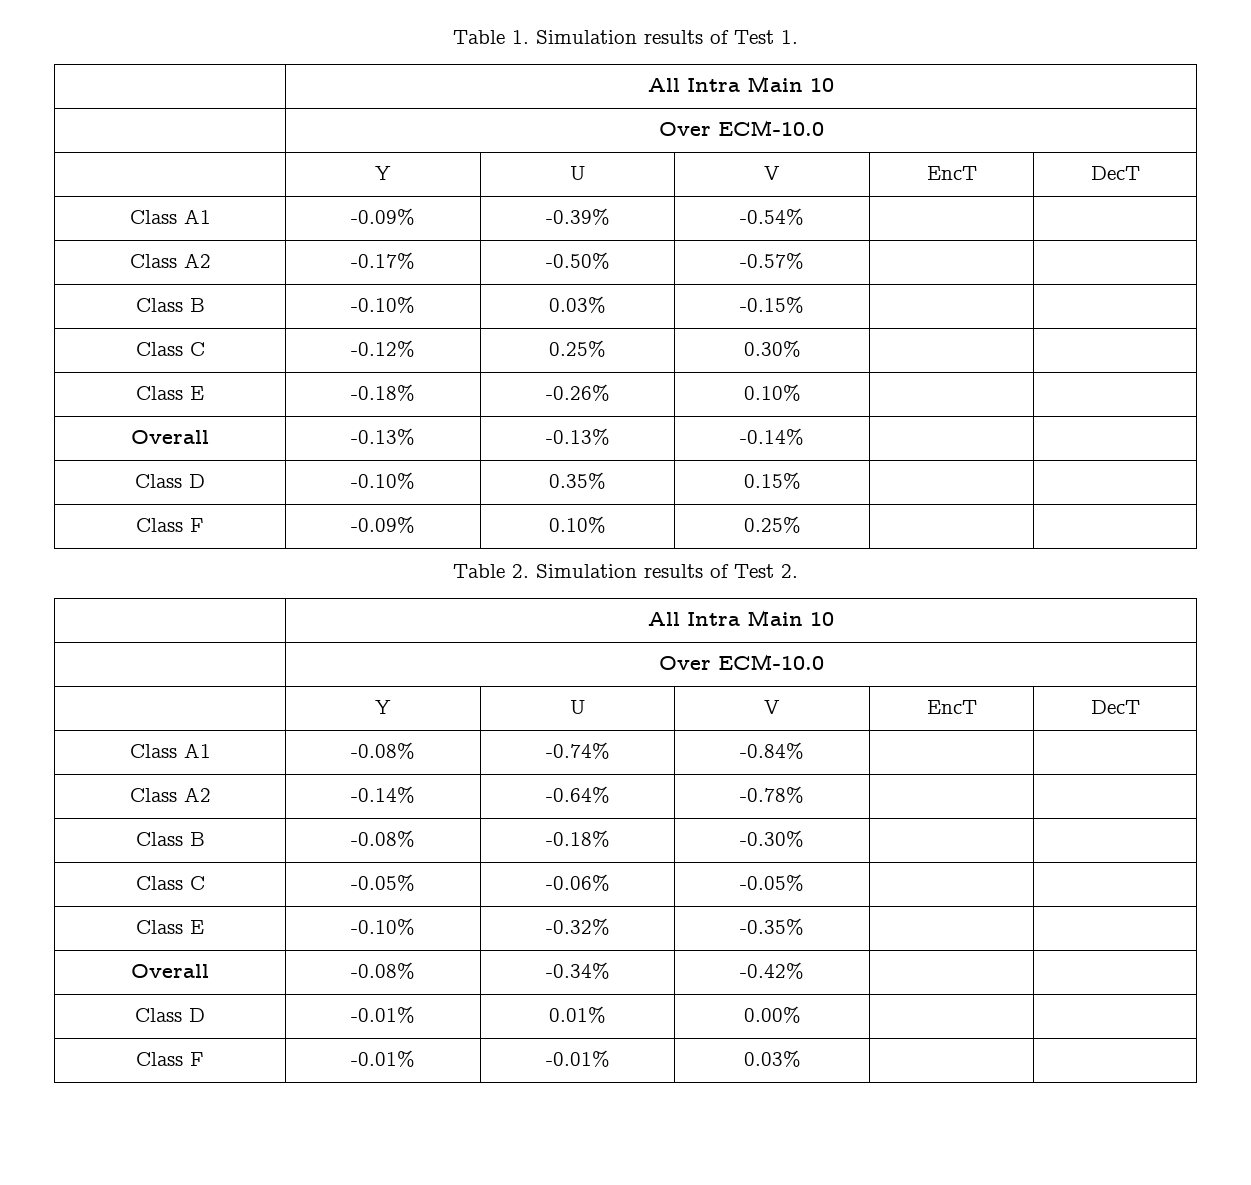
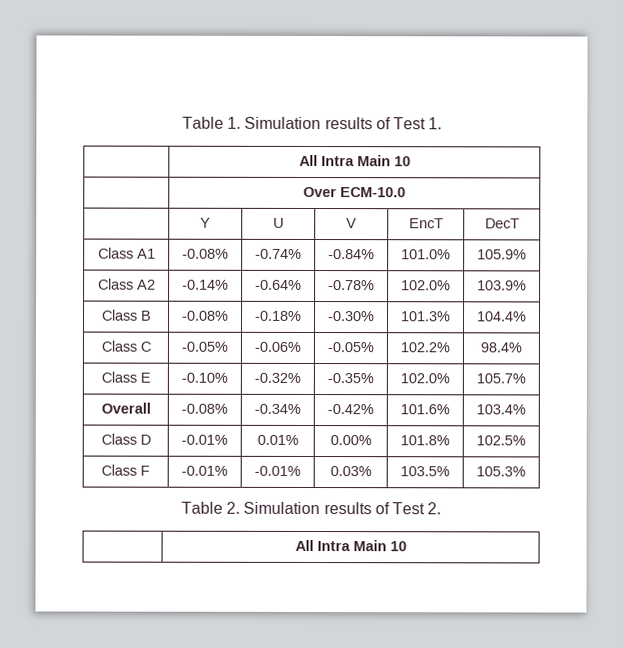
- Class A1 | -0.09% | -0.39% | -0.54% | |
- Class A2 | -0.17% | -0.50% | -0.57% | |
- Class B | -0.10% | 0.03% | -0.15% | |
- Class C | -0.12% | 0.25% | 0.30% | |
- Class E | -0.18% | -0.26% | 0.10% | |
- Overall | -0.13% | -0.13% | -0.14% | |
- Class D | -0.10% | 0.35% | 0.15% | |
- Class F | -0.09% | 0.10% | 0.25% | |
+ Class A1 | -0.08% | -0.74% | -0.84% | 101.0% | 105.9%
+ Class A2 | -0.14% | -0.64% | -0.78% | 102.0% | 103.9%
+ Class B | -0.08% | -0.18% | -0.30% | 101.3% | 104.4%
+ Class C | -0.05% | -0.06% | -0.05% | 102.2% | 98.4%
+ Class E | -0.10% | -0.32% | -0.35% | 102.0% | 105.7%
+ Overall | -0.08% | -0.34% | -0.42% | 101.6% | 103.4%
+ Class D | -0.01% | 0.01% | 0.00% | 101.8% | 102.5%
+ Class F | -0.01% | -0.01% | 0.03% | 103.5% | 105.3%
  Table 2. Simulation results of Test 2.
  | All Intra Main 10
- | Over ECM-10.0
- | Y | U | V | EncT | DecT
- Class A1 | -0.08% | -0.74% | -0.84% | |
- Class A2 | -0.14% | -0.64% | -0.78% | |
- Class B | -0.08% | -0.18% | -0.30% | |
- Class C | -0.05% | -0.06% | -0.05% | |
- Class E | -0.10% | -0.32% | -0.35% | |
- Overall | -0.08% | -0.34% | -0.42% | |
- Class D | -0.01% | 0.01% | 0.00% | |
- Class F | -0.01% | -0.01% | 0.03% | |

